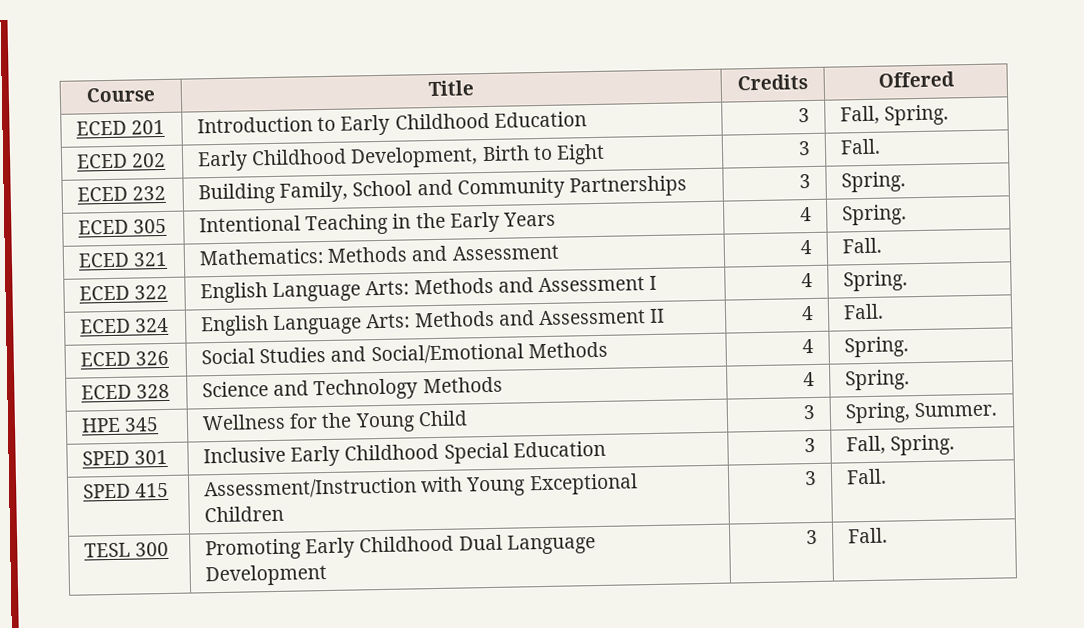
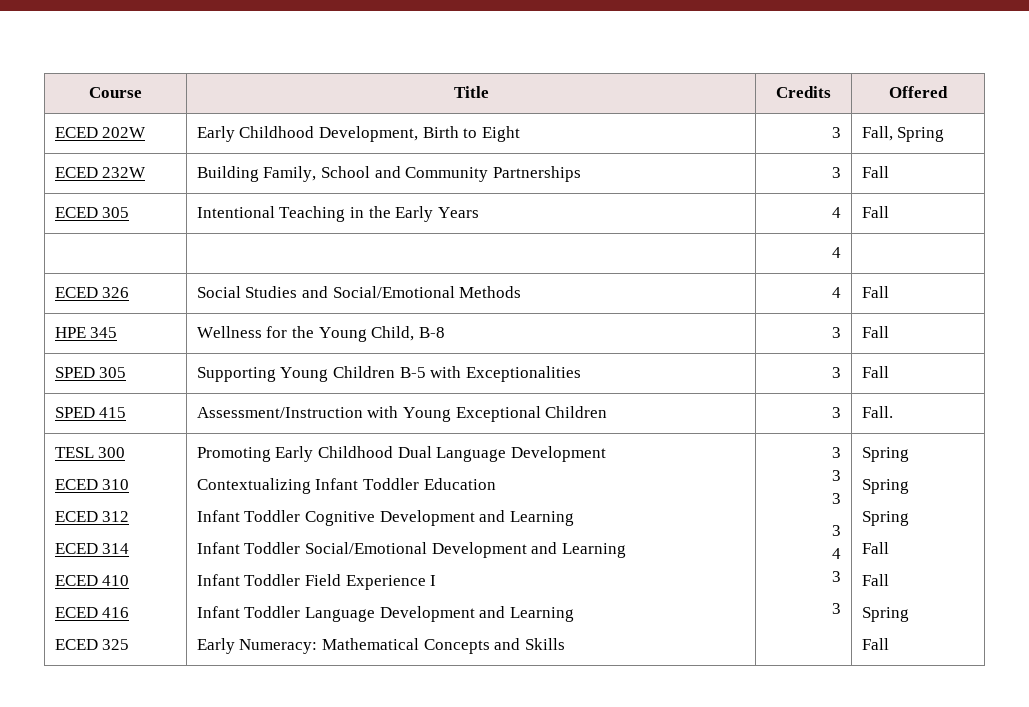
- ECED 201 | Introduction to Early Childhood Education | 3 | Fall, Spring.
- ECED 202 | Early Childhood Development, Birth to Eight | 3 | Fall.
- ECED 232 | Building Family, School and Community Partnerships | 3 | Spring.
+ ECED 202W | Early Childhood Development, Birth to Eight | 3 | Fall, Spring
+ ECED 232W | Building Family, School and Community Partnerships | 3 | Fall
- ECED 305 | Intentional Teaching in the Early Years | 4 | Spring.
- ECED 321 | Mathematics: Methods and Assessment | 4 | Fall.
- ECED 322 | English Language Arts: Methods and Assessment I | 4 | Spring.
- ECED 324 | English Language Arts: Methods and Assessment II | 4 | Fall.
+ ECED 305 | Intentional Teaching in the Early Years | 4 | Fall
+ | | 4 |
- ECED 326 | Social Studies and Social/Emotional Methods | 4 | Spring.
- ECED 328 | Science and Technology Methods | 4 | Spring.
+ ECED 326 | Social Studies and Social/Emotional Methods | 4 | Fall
- HPE 345 | Wellness for the Young Child | 3 | Spring, Summer.
- SPED 301 | Inclusive Early Childhood Special Education | 3 | Fall, Spring.
+ HPE 345 | Wellness for the Young Child, B-8 | 3 | Fall
+ SPED 305 | Supporting Young Children B-5 with Exceptionalities | 3 | Fall
+ ECED 310
+ ECED 312
+ ECED 314
+ ECED 410
+ ECED 416
+ ECED 325
- Promoting Early Childhood Dual Language Development | 3 | Fall.
+ Promoting Early Childhood Dual Language Development
+ Contextualizing Infant Toddler Education
+ Infant Toddler Cognitive Development and Learning
+ Infant Toddler Social/Emotional Development and Learning
+ Infant Toddler Field Experience I
+ Infant Toddler Language Development and Learning
+ Early Numeracy: Mathematical Concepts and Skills | 3
+ 3
+ 3
+ 3
+ 4
+ 3
+ 3 | Spring
+ Spring
+ Spring
+ Fall
+ Fall
+ Spring
+ Fall

